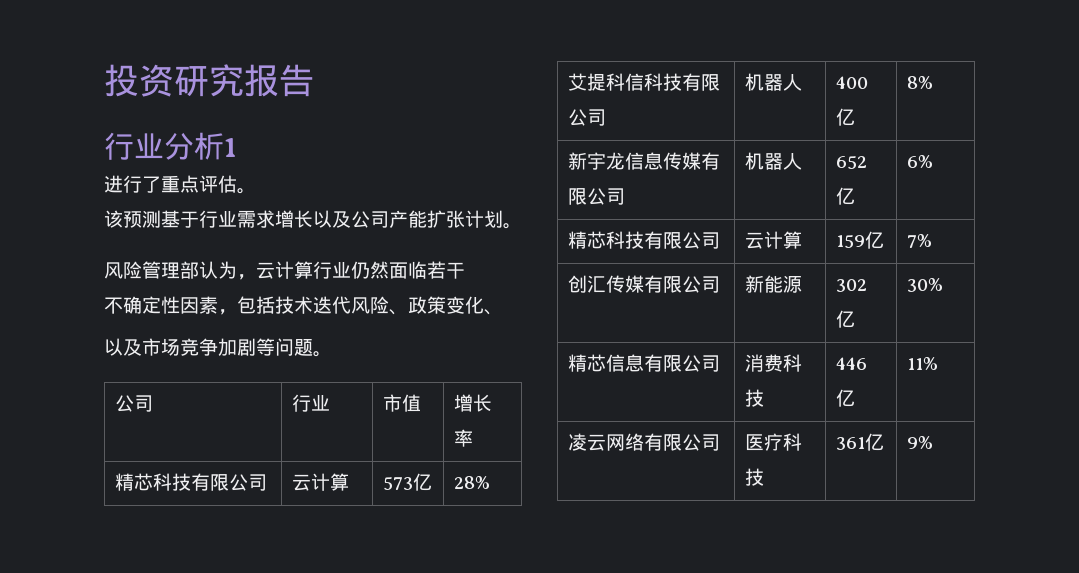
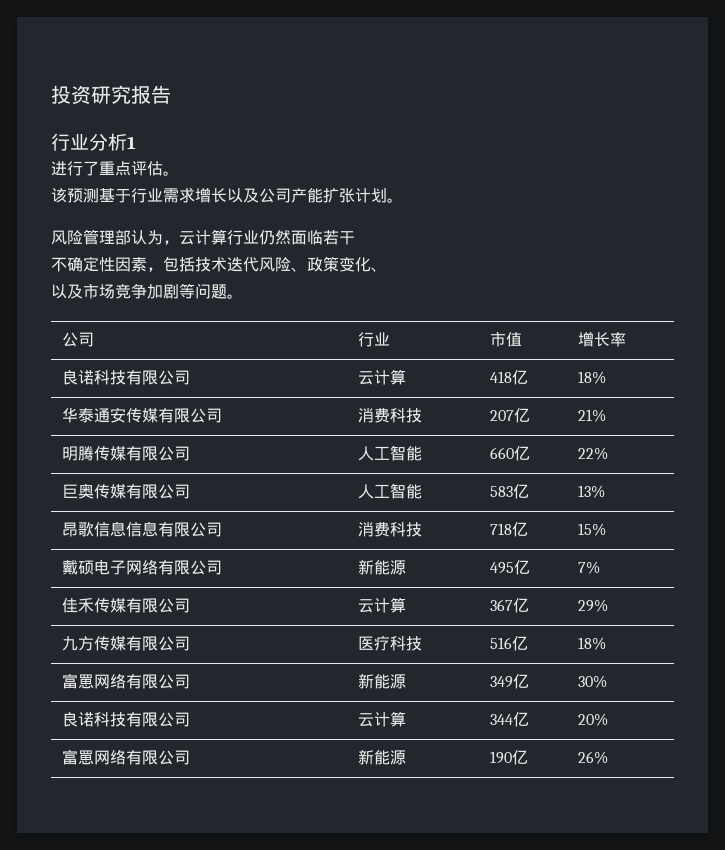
- 精芯科技有限公司 | 云计算 | 573亿 | 28%
- 艾提科信科技有限公司 | 机器人 | 400亿 | 8%
- 新宇龙信息传媒有限公司 | 机器人 | 652亿 | 6%
- 精芯科技有限公司 | 云计算 | 159亿 | 7%
- 创汇传媒有限公司 | 新能源 | 302亿 | 30%
- 精芯信息有限公司 | 消费科技 | 446亿 | 11%
- 凌云网络有限公司 | 医疗科技 | 361亿 | 9%
+ 良诺科技有限公司 | 云计算 | 418亿 | 18%
+ 华泰通安传媒有限公司 | 消费科技 | 207亿 | 21%
+ 明腾传媒有限公司 | 人工智能 | 660亿 | 22%
+ 巨奥传媒有限公司 | 人工智能 | 583亿 | 13%
+ 昂歌信息信息有限公司 | 消费科技 | 718亿 | 15%
+ 戴硕电子网络有限公司 | 新能源 | 495亿 | 7%
+ 佳禾传媒有限公司 | 云计算 | 367亿 | 29%
+ 九方传媒有限公司 | 医疗科技 | 516亿 | 18%
+ 富罳网络有限公司 | 新能源 | 349亿 | 30%
+ 良诺科技有限公司 | 云计算 | 344亿 | 20%
+ 富罳网络有限公司 | 新能源 | 190亿 | 26%

